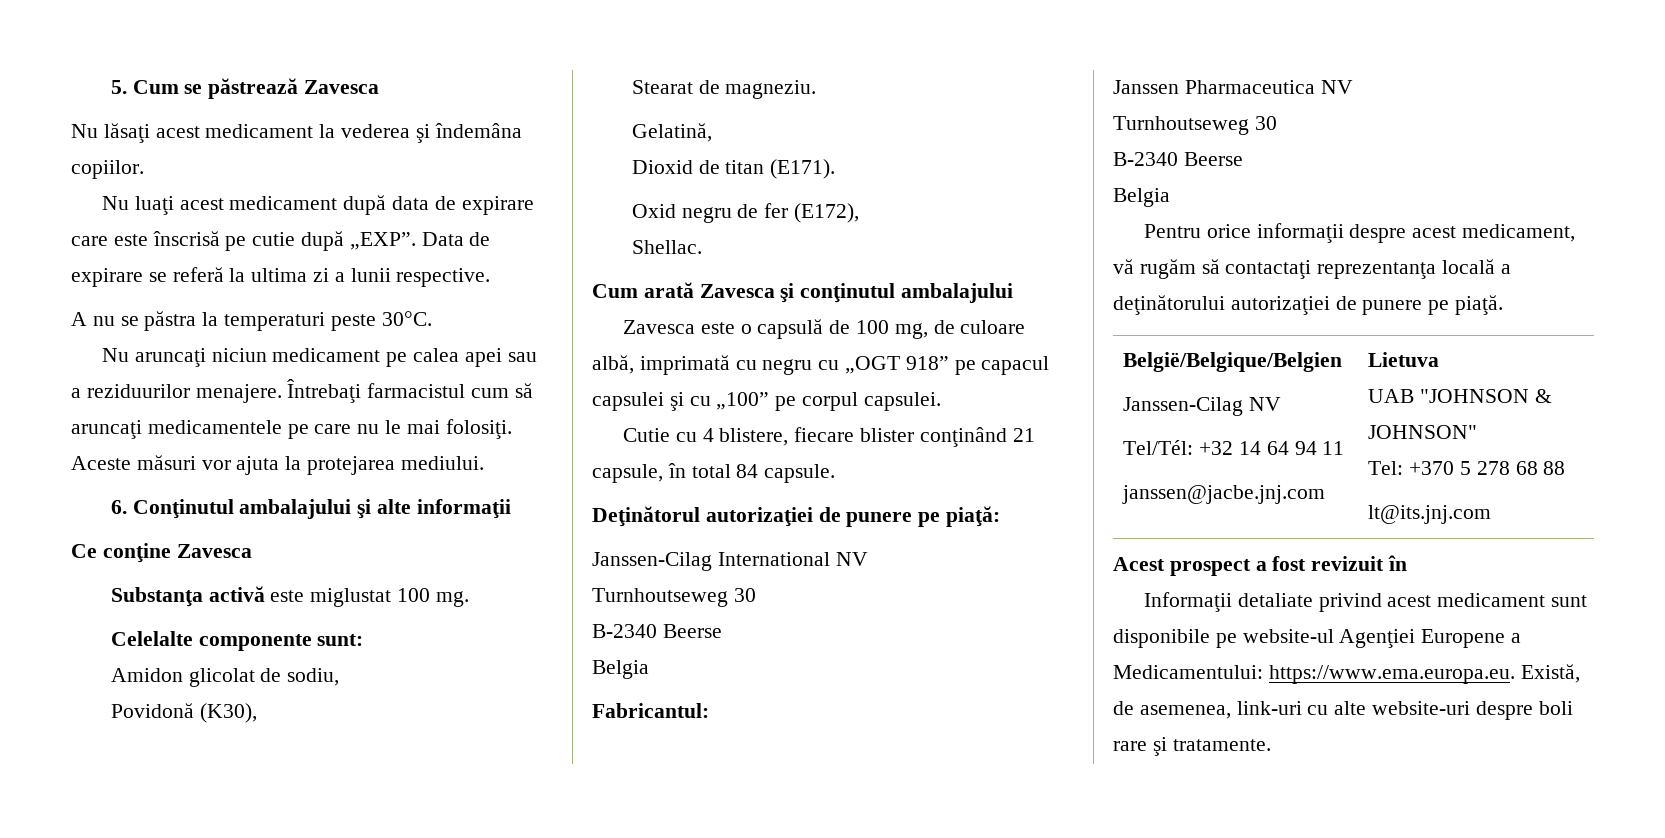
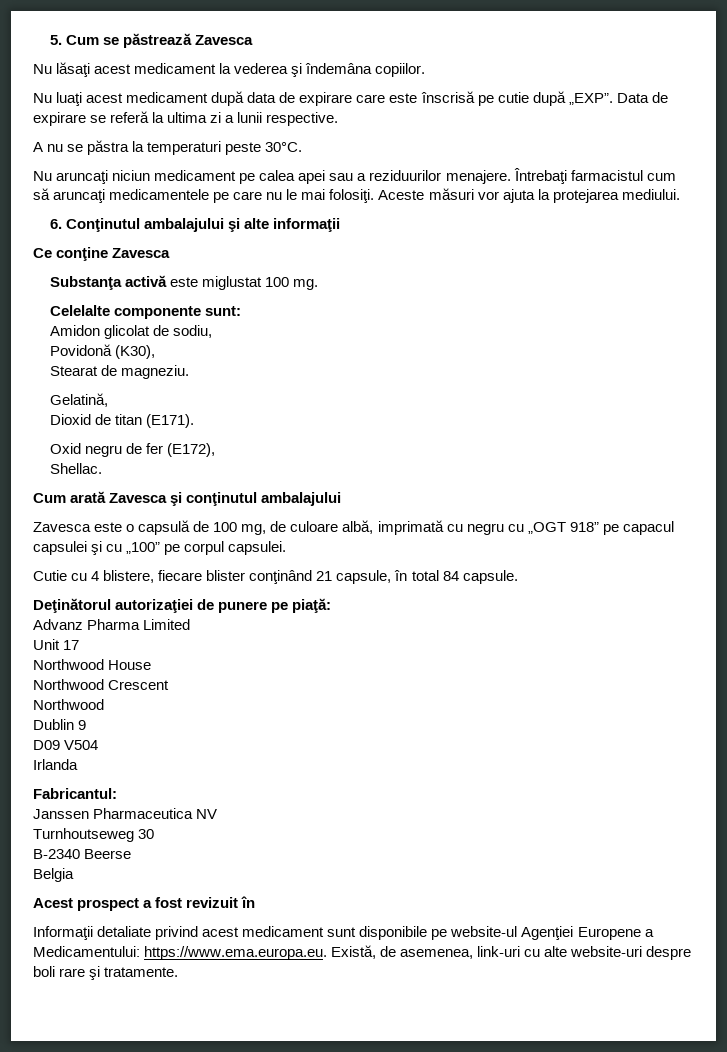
- Janssen-Cilag International NV
- Turnhoutseweg 30
- B-2340 Beerse
- Belgia
+ Advanz Pharma Limited
+ Unit 17
+ Northwood House
+ Northwood Crescent
+ Northwood
+ Dublin 9
+ D09 V504
+ Irlanda
- Pentru orice informaţii despre acest medicament, vă rugăm să contactaţi reprezentanţa locală a deţinătorului autorizaţiei de punere pe piaţă.
- België/Belgique/Belgien
- Janssen-Cilag NV
- Tel/Tél: +32 14 64 94 11
- janssen@jacbe.jnj.com | Lietuva
- UAB "JOHNSON & JOHNSON"
- Tel: +370 5 278 68 88
- lt@its.jnj.com

